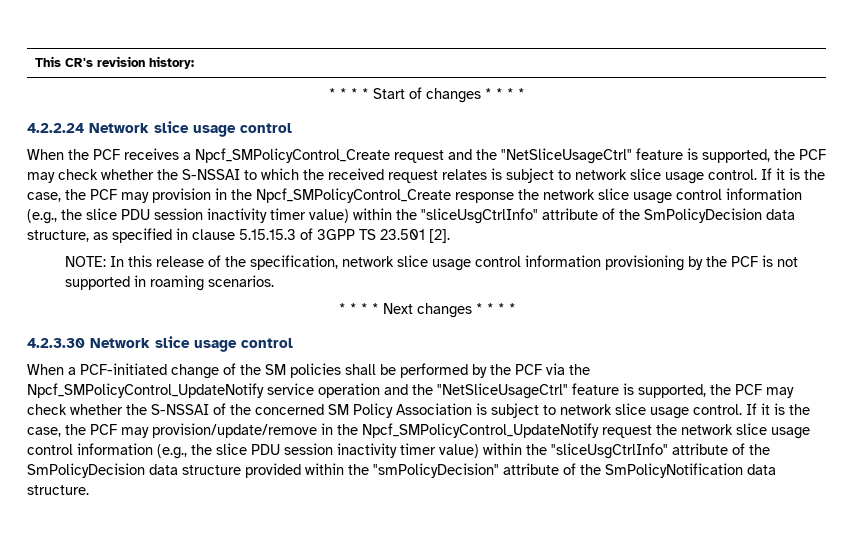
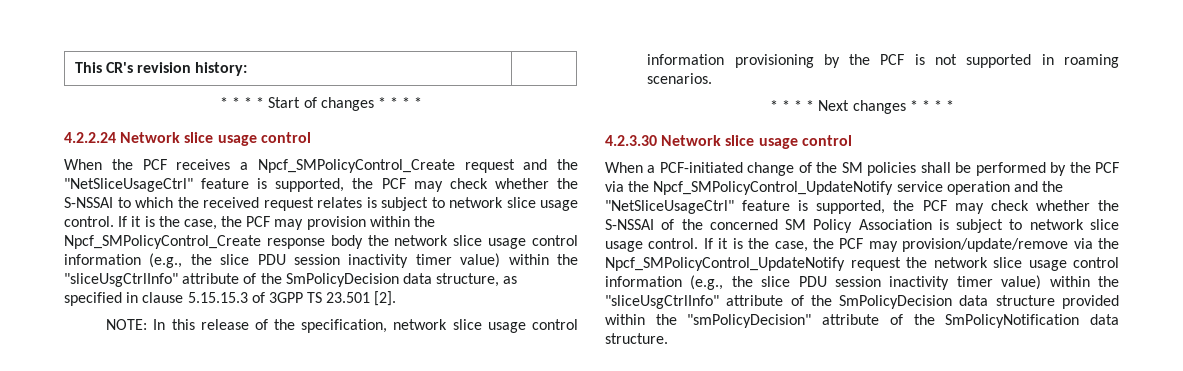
- If it is the case, the PCF may provision in the Npcf_SMPolicyControl_Create response the network slice usage control information (e.g., the slice PDU session inactivity timer value) within the "sliceUsgCtrlInfo" attribute of the SmPolicyDecision data structure, as specified in clause 5.15.15.3 of 3GPP TS 23.501 [2].
+ If it is the case, the PCF may provision within the Npcf_SMPolicyControl_Create response body the network slice usage control information (e.g., the slice PDU session inactivity timer value) within the "sliceUsgCtrlInfo" attribute of the SmPolicyDecision data structure, as specified in clause 5.15.15.3 of 3GPP TS 23.501 [2].
- If it is the case, the PCF may provision/update/remove in the Npcf_SMPolicyControl_UpdateNotify request the network slice usage control information (e.g., the slice PDU session inactivity timer value) within the "sliceUsgCtrlInfo" attribute of the SmPolicyDecision data structure provided within the "smPolicyDecision" attribute of the SmPolicyNotification data structure.
+ If it is the case, the PCF may provision/update/remove via the Npcf_SMPolicyControl_UpdateNotify request the network slice usage control information (e.g., the slice PDU session inactivity timer value) within the "sliceUsgCtrlInfo" attribute of the SmPolicyDecision data structure provided within the "smPolicyDecision" attribute of the SmPolicyNotification data structure.

